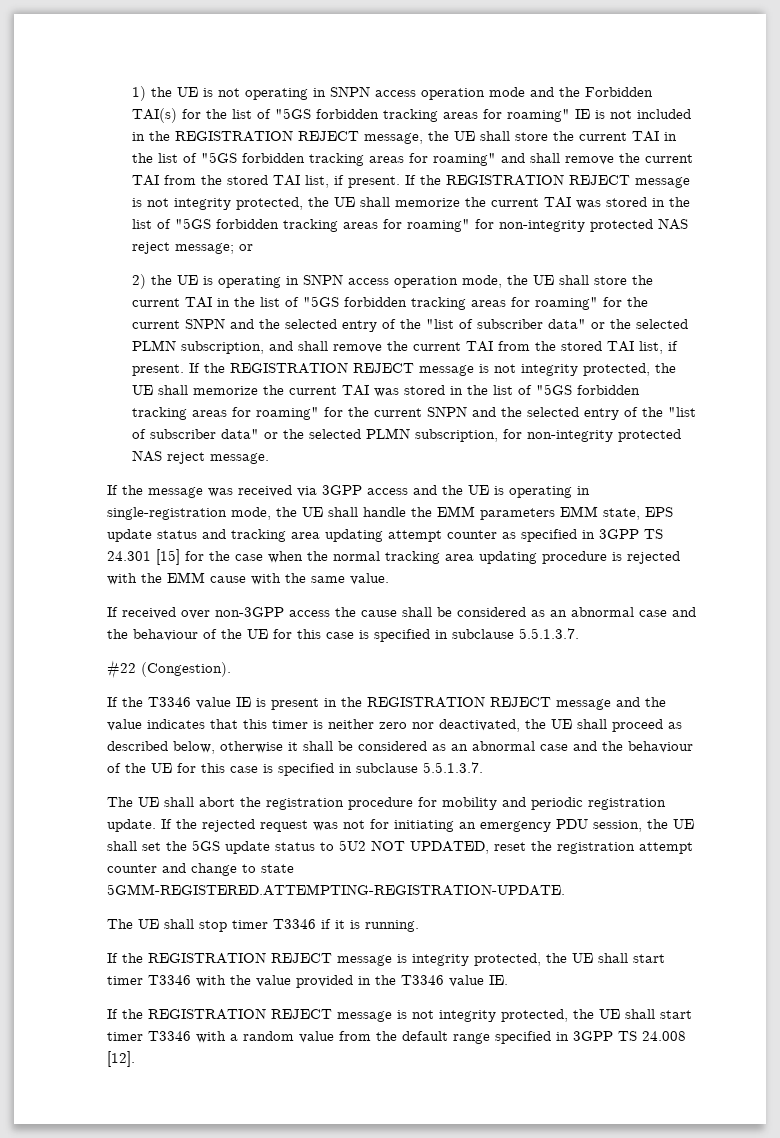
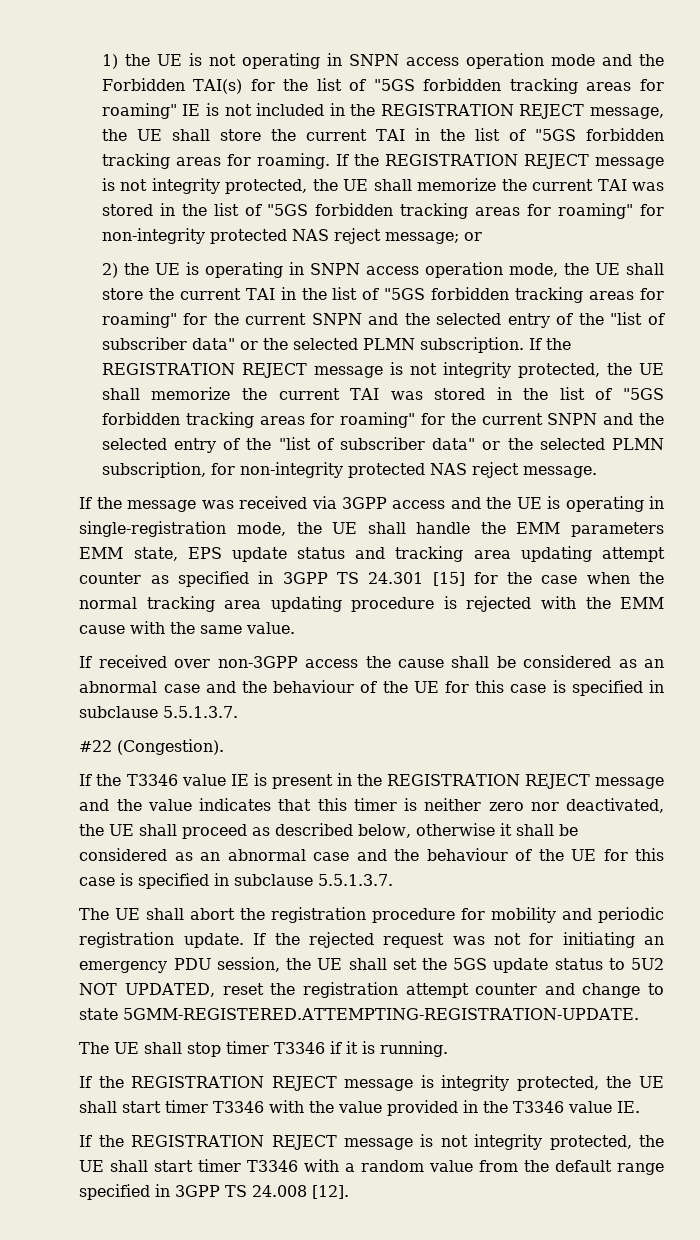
- 1) the UE is not operating in SNPN access operation mode and the Forbidden TAI(s) for the list of "5GS forbidden tracking areas for roaming" IE is not included in the REGISTRATION REJECT message, the UE shall store the current TAI in the list of "5GS forbidden tracking areas for roaming" and shall remove the current TAI from the stored TAI list, if present.
+ 1) the UE is not operating in SNPN access operation mode and the Forbidden TAI(s) for the list of "5GS forbidden tracking areas for roaming" IE is not included in the REGISTRATION REJECT message, the UE shall store the current TAI in the list of "5GS forbidden tracking areas for roaming.
- 2) the UE is operating in SNPN access operation mode, the UE shall store the current TAI in the list of "5GS forbidden tracking areas for roaming" for the current SNPN and the selected entry of the "list of subscriber data" or the selected PLMN subscription, and shall remove the current TAI from the stored TAI list, if present.
+ 2) the UE is operating in SNPN access operation mode, the UE shall store the current TAI in the list of "5GS forbidden tracking areas for roaming" for the current SNPN and the selected entry of the "list of subscriber data" or the selected PLMN subscription.

